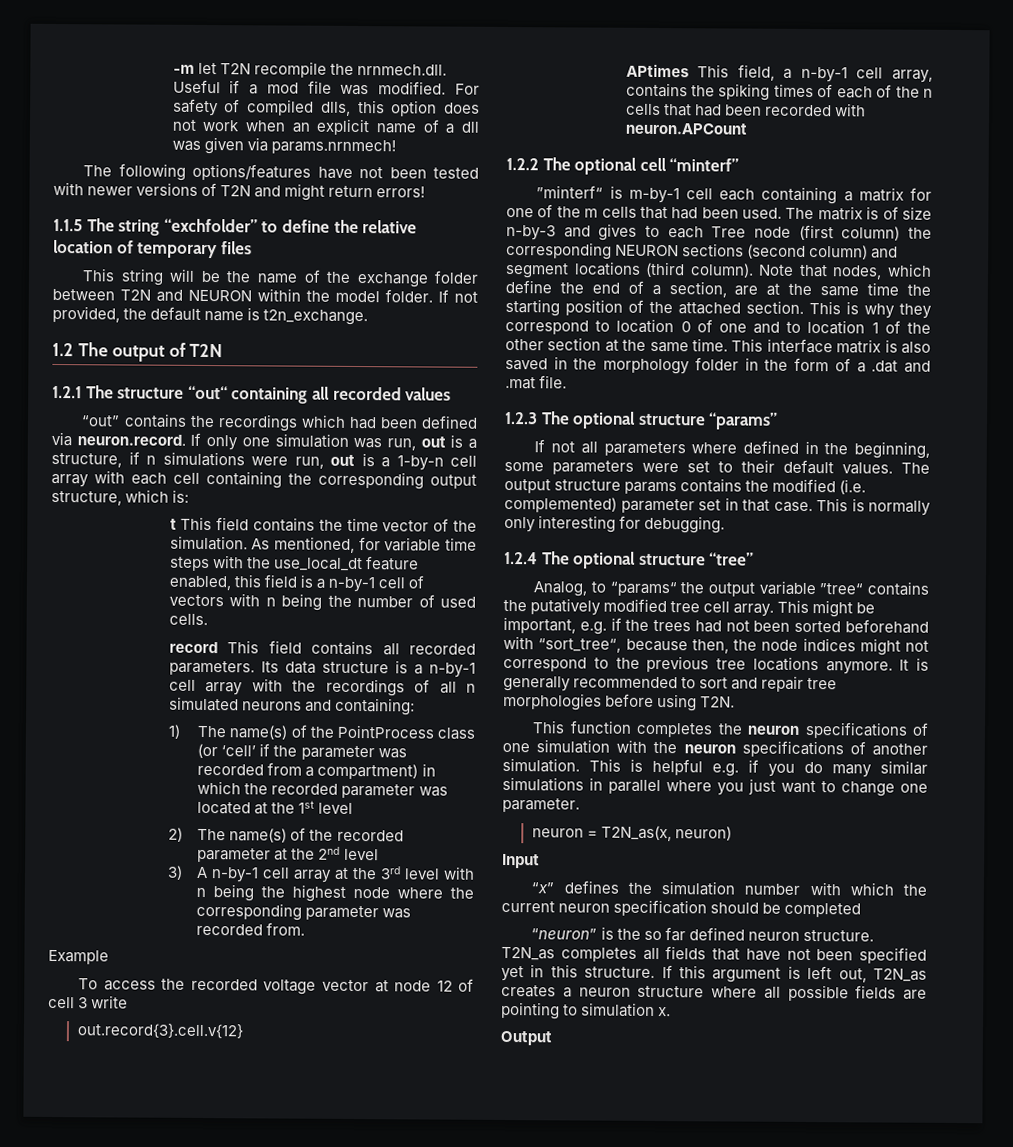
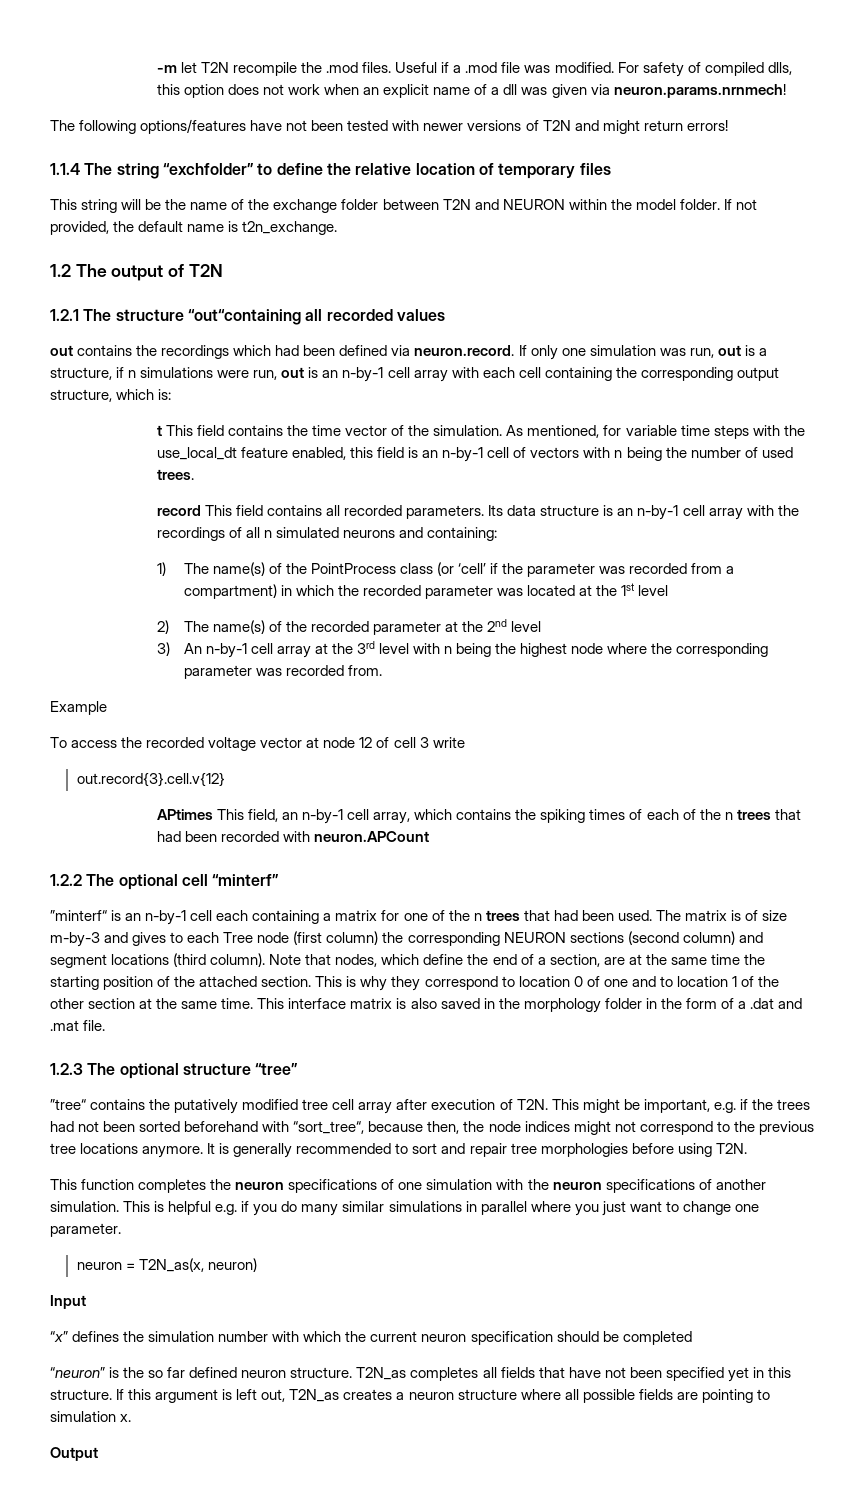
- -m let T2N recompile the nrnmech.dll. Useful if a mod file was modified.
+ -m let T2N recompile the .mod files. Useful if a .mod file was modified.
- For safety of compiled dlls, this option does not work when an explicit name of a dll was given via params.nrnmech!
+ For safety of compiled dlls, this option does not work when an explicit name of a dll was given via neuron.params.nrnmech!
- 1.1.5 The string “exchfolder” to define the relative location of temporary files
+ 1.1.4 The string “exchfolder” to define the relative location of temporary files
- 1.2.1 The structure “out“ containing all recorded values
+ 1.2.1 The structure “out“containing all recorded values
- “out” contains the recordings which had been defined via neuron.record. If only one simulation was run, out is a structure, if n simulations were run, out is a 1-by-n cell array with each cell containing the corresponding output structure, which is:
+ out contains the recordings which had been defined via neuron.record. If only one simulation was run, out is a structure, if n simulations were run, out is an n-by-1 cell array with each cell containing the corresponding output structure, which is:
- As mentioned, for variable time steps with the use_local_dt feature enabled, this field is a n-by-1 cell of vectors with n being the number of used cells.
+ As mentioned, for variable time steps with the use_local_dt feature enabled, this field is an n-by-1 cell of vectors with n being the number of used trees.
- Its data structure is a n-by-1 cell array with the recordings of all n simulated neurons and containing:
+ Its data structure is an n-by-1 cell array with the recordings of all n simulated neurons and containing:
- 3) A n-by-1 cell array at the 3rd level with n being the highest node where the corresponding parameter was recorded from.
+ 3) An n-by-1 cell array at the 3rd level with n being the highest node where the corresponding parameter was recorded from.
- APtimes This field, a n-by-1 cell array, contains the spiking times of each of the n cells that had been recorded with neuron.APCount
+ APtimes This field, an n-by-1 cell array, which contains the spiking times of each of the n trees that had been recorded with neuron.APCount
- ”minterf“ is m-by-1 cell each containing a matrix for one of the m cells that had been used.
+ ”minterf“ is an n-by-1 cell each containing a matrix for one of the n trees that had been used.
- The matrix is of size n-by-3 and gives to each Tree node (first column) the corresponding NEURON sections (second column) and segment locations (third column).
+ The matrix is of size m-by-3 and gives to each Tree node (first column) the corresponding NEURON sections (second column) and segment locations (third column).
- 1.2.3 The optional structure “params”
- If not all parameters where defined in the beginning, some parameters were set to their default values. The output structure params contains the modified (i.e. complemented) parameter set in that case. This is normally only interesting for debugging.
- 1.2.4 The optional structure “tree”
- Analog, to “params“ the output variable ”tree“ contains the putatively modified tree cell array. This might be important, e.g. if the trees had not been sorted beforehand with “sort_tree“, because then, the node indices might not correspond to the previous tree locations anymore.
+ 1.2.3 The optional structure “tree”
+ ”tree“ contains the putatively modified tree cell array after execution of T2N. This might be important, e.g. if the trees had not been sorted beforehand with “sort_tree“, because then, the node indices might not correspond to the previous tree locations anymore.

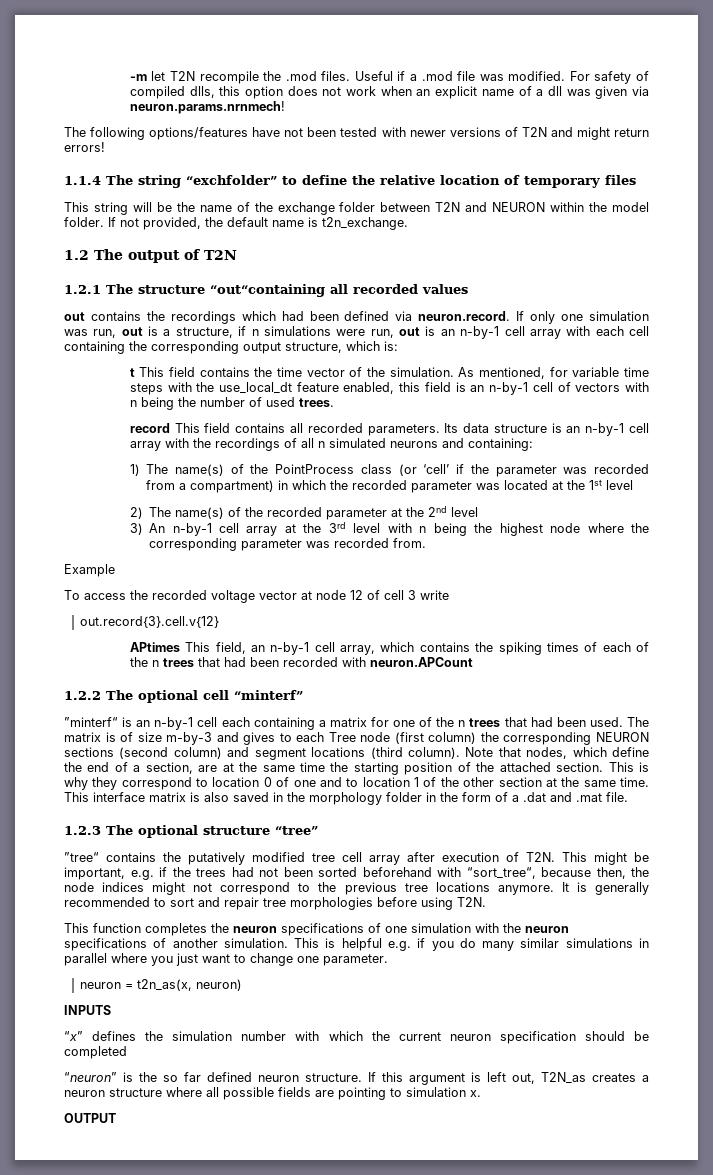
- neuron = T2N_as(x, neuron)
+ neuron = t2n_as(x, neuron)
- Input
+ INPUTS
- T2N_as completes all fields that have not been specified yet in this structure.
- Output
+ OUTPUT

